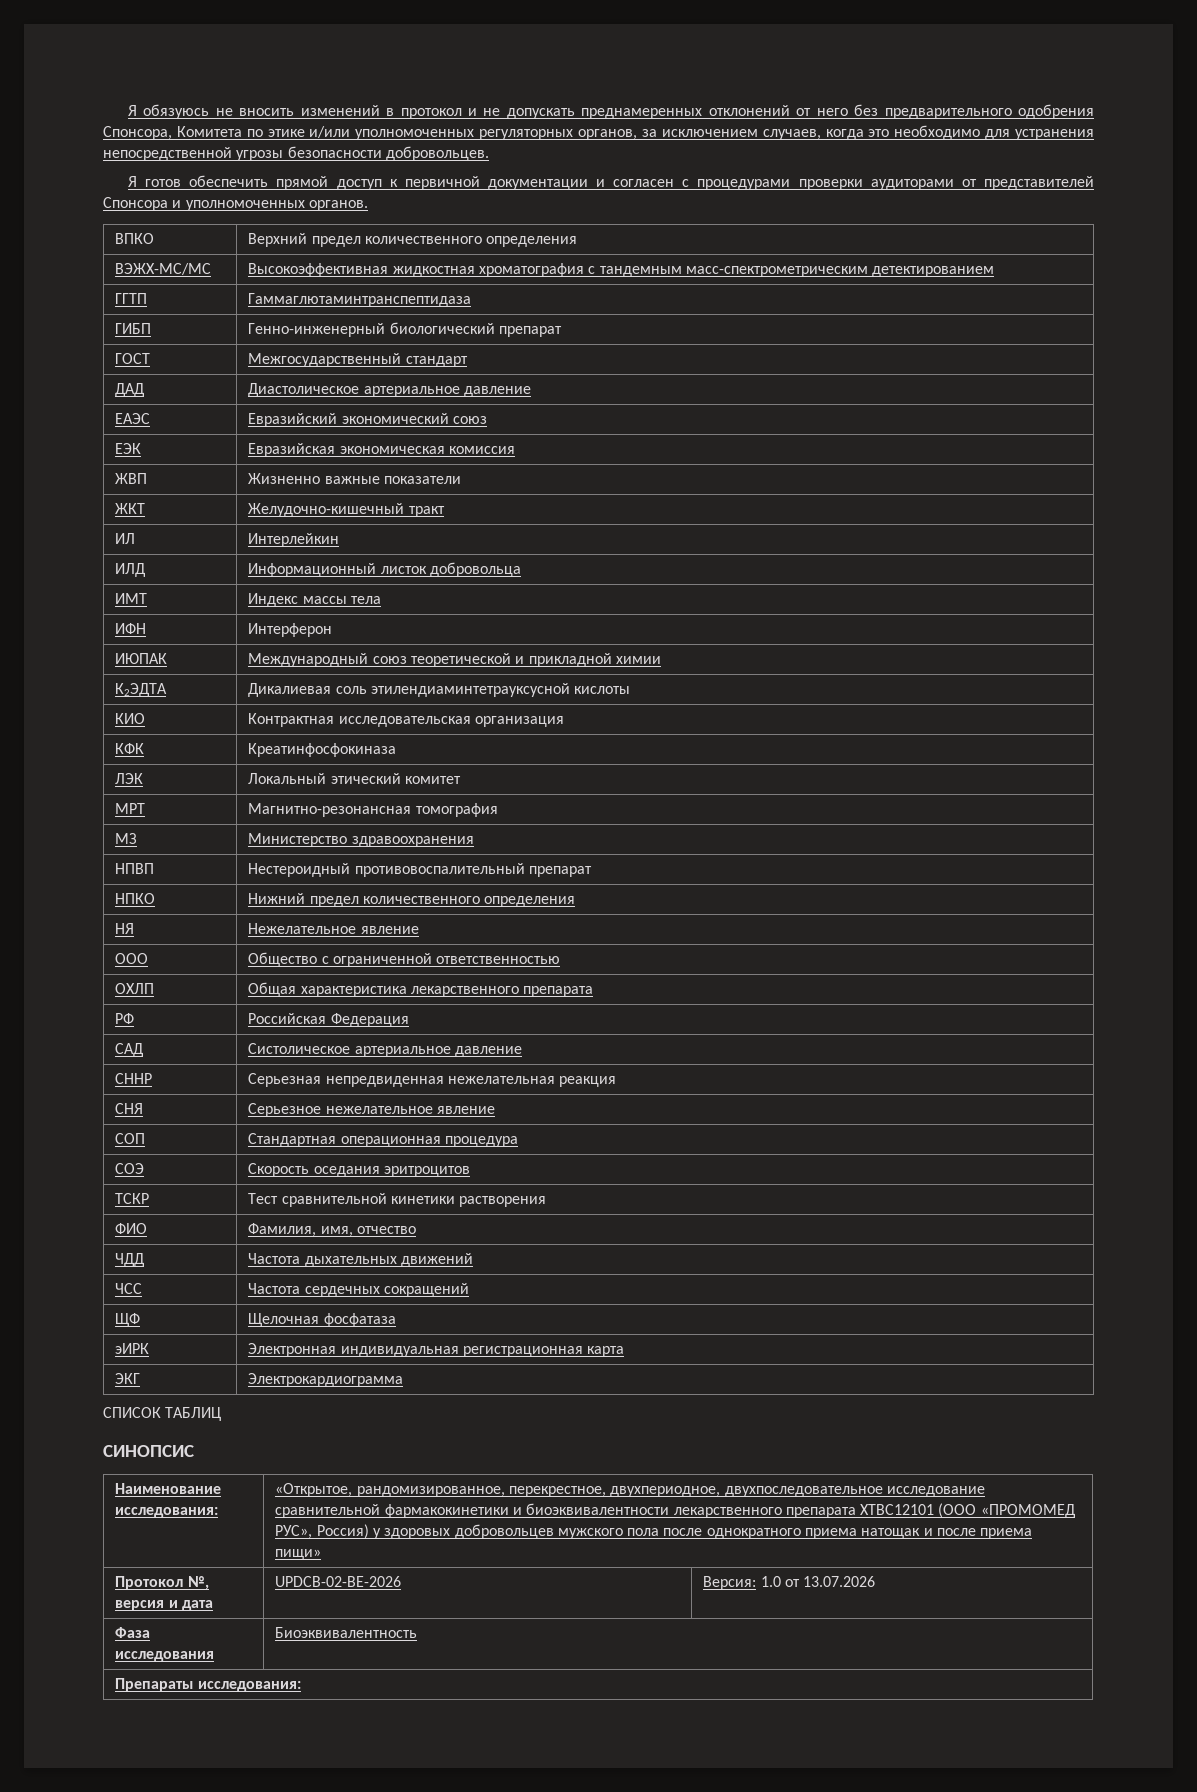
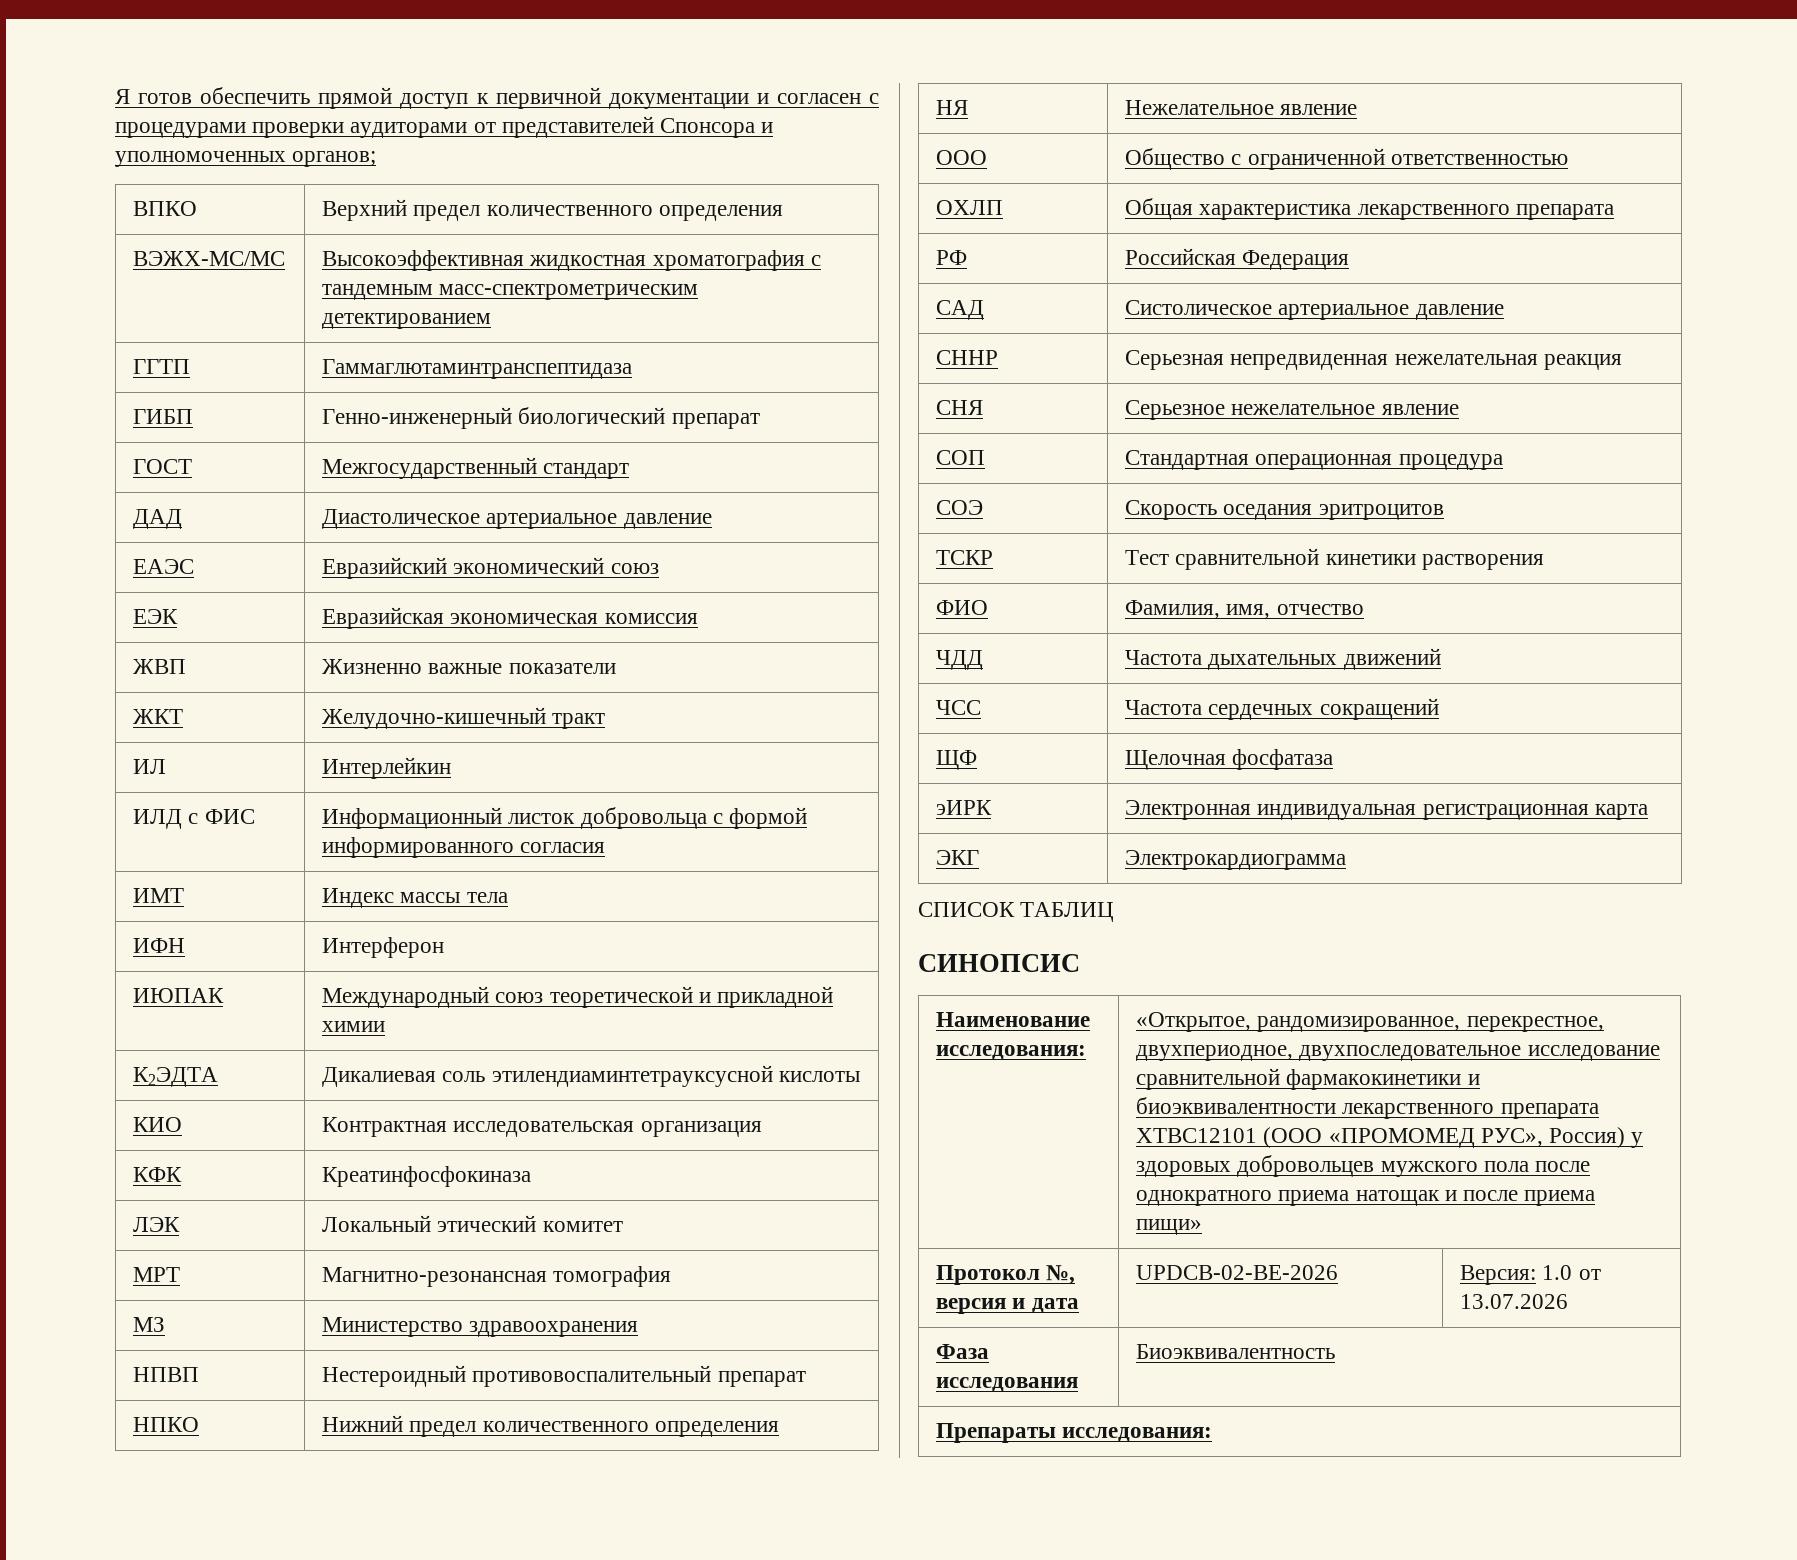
- Я обязуюсь не вносить изменений в протокол и не допускать преднамеренных отклонений от него без предварительного одобрения Спонсора, Комитета по этике и/или уполномоченных регуляторных органов, за исключением случаев, когда это необходимо для устранения непосредственной угрозы безопасности добровольцев.
- Я готов обеспечить прямой доступ к первичной документации и согласен с процедурами проверки аудиторами от представителей Спонсора и уполномоченных органов.
+ Я готов обеспечить прямой доступ к первичной документации и согласен с процедурами проверки аудиторами от представителей Спонсора и уполномоченных органов;
- ИЛД | Информационный листок добровольца
+ ИЛД с ФИС | Информационный листок добровольца с формой информированного согласия

